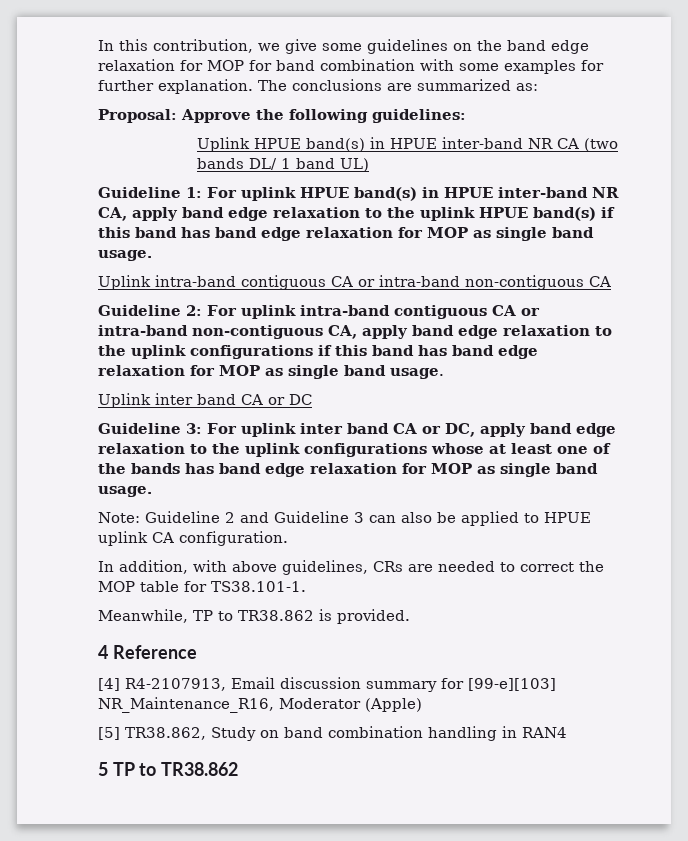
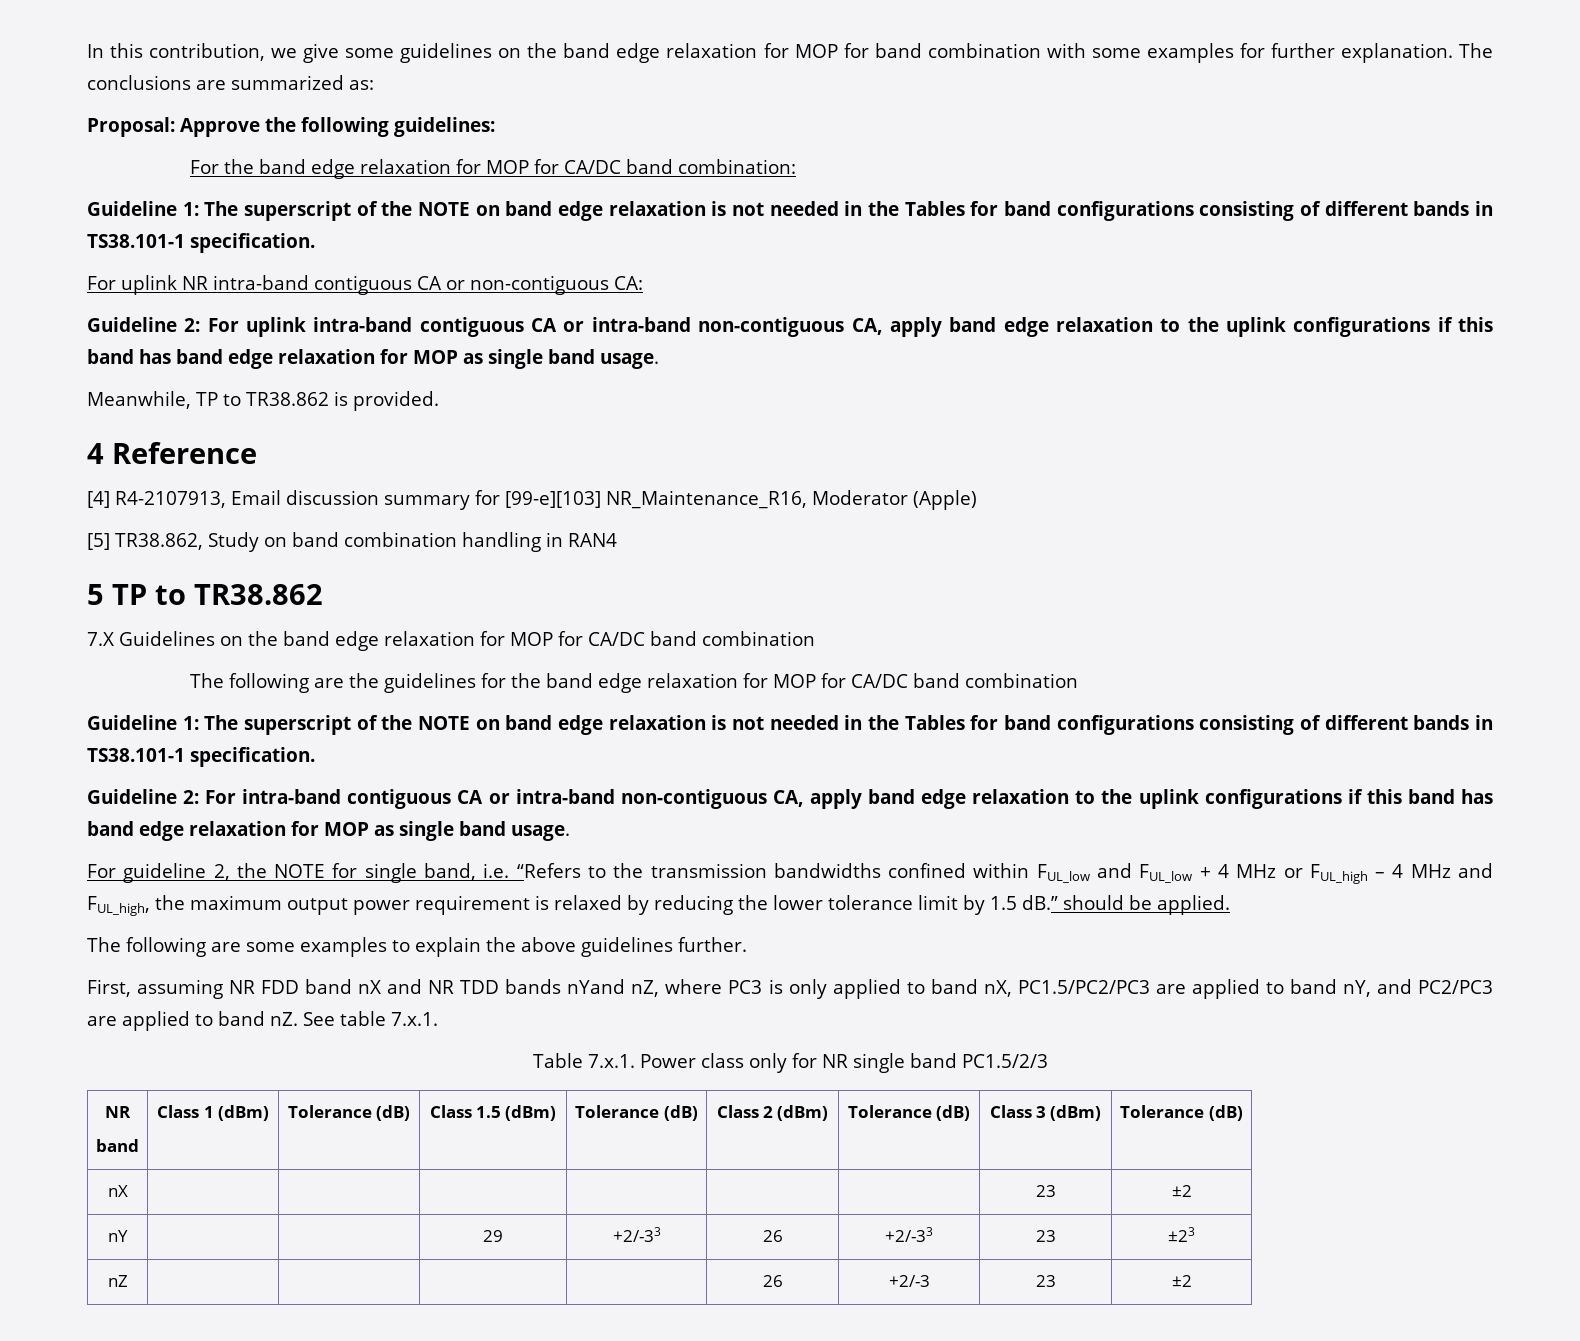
- Uplink HPUE band(s) in HPUE inter-band NR CA (two bands DL/ 1 band UL)
- Guideline 1: For uplink HPUE band(s) in HPUE inter-band NR CA, apply band edge relaxation to the uplink HPUE band(s) if this band has band edge relaxation for MOP as single band usage.
- Uplink intra-band contiguous CA or intra-band non-contiguous CA
+ For the band edge relaxation for MOP for CA/DC band combination:
+ Guideline 1: The superscript of the NOTE on band edge relaxation is not needed in the Tables for band configurations consisting of different bands in TS38.101-1 specification.
+ For uplink NR intra-band contiguous CA or non-contiguous CA:
- Uplink inter band CA or DC
- Guideline 3: For uplink inter band CA or DC, apply band edge relaxation to the uplink configurations whose at least one of the bands has band edge relaxation for MOP as single band usage.
- Note: Guideline 2 and Guideline 3 can also be applied to HPUE uplink CA configuration.
- In addition, with above guidelines, CRs are needed to correct the MOP table for TS38.101-1.
+ 7.X Guidelines on the band edge relaxation for MOP for CA/DC band combination
+ The following are the guidelines for the band edge relaxation for MOP for CA/DC band combination
+ Guideline 1: The superscript of the NOTE on band edge relaxation is not needed in the Tables for band configurations consisting of different bands in TS38.101-1 specification.
+ Guideline 2: For intra-band contiguous CA or intra-band non-contiguous CA, apply band edge relaxation to the uplink configurations if this band has band edge relaxation for MOP as single band usage.
+ For guideline 2, the NOTE for single band, i.e. “Refers to the transmission bandwidths confined within FUL_low and FUL_low + 4 MHz or FUL_high – 4 MHz and FUL_high, the maximum output power requirement is relaxed by reducing the lower tolerance limit by 1.5 dB.” should be applied.
+ The following are some examples to explain the above guidelines further.
+ First, assuming NR FDD band nX and NR TDD bands nYand nZ, where PC3 is only applied to band nX, PC1.5/PC2/PC3 are applied to band nY, and PC2/PC3 are applied to band nZ. See table 7.x.1.
+ Table 7.x.1. Power class only for NR single band PC1.5/2/3
+ NR
+ band | Class 1 (dBm) | Tolerance (dB) | Class 1.5 (dBm) | Tolerance (dB) | Class 2 (dBm) | Tolerance (dB) | Class 3 (dBm) | Tolerance (dB)
+ nX | | | | | | | 23 | ±2
+ nY | | | 29 | +2/-33 | 26 | +2/-33 | 23 | ±23
+ nZ | | | | | 26 | +2/-3 | 23 | ±2

